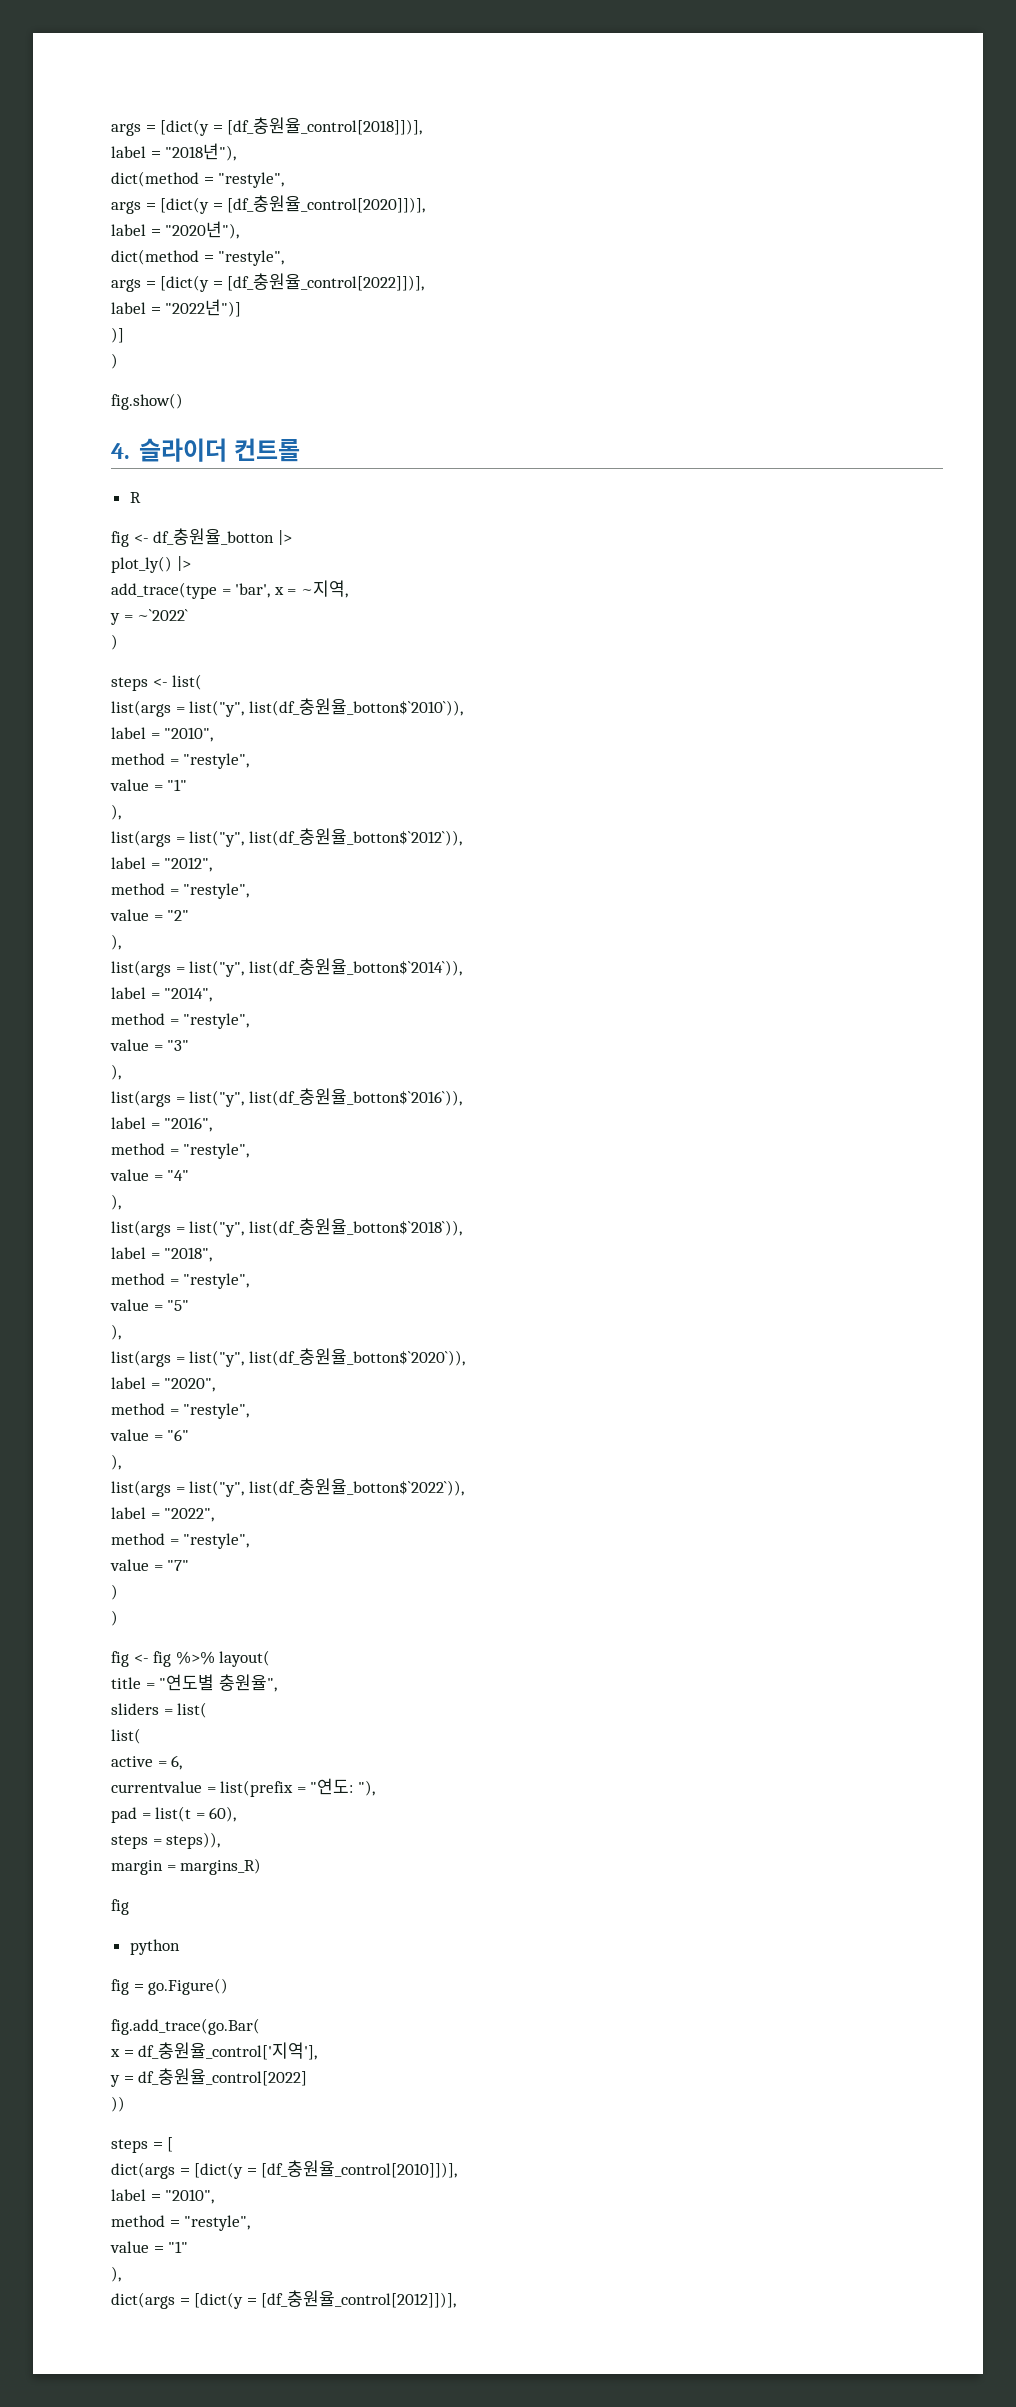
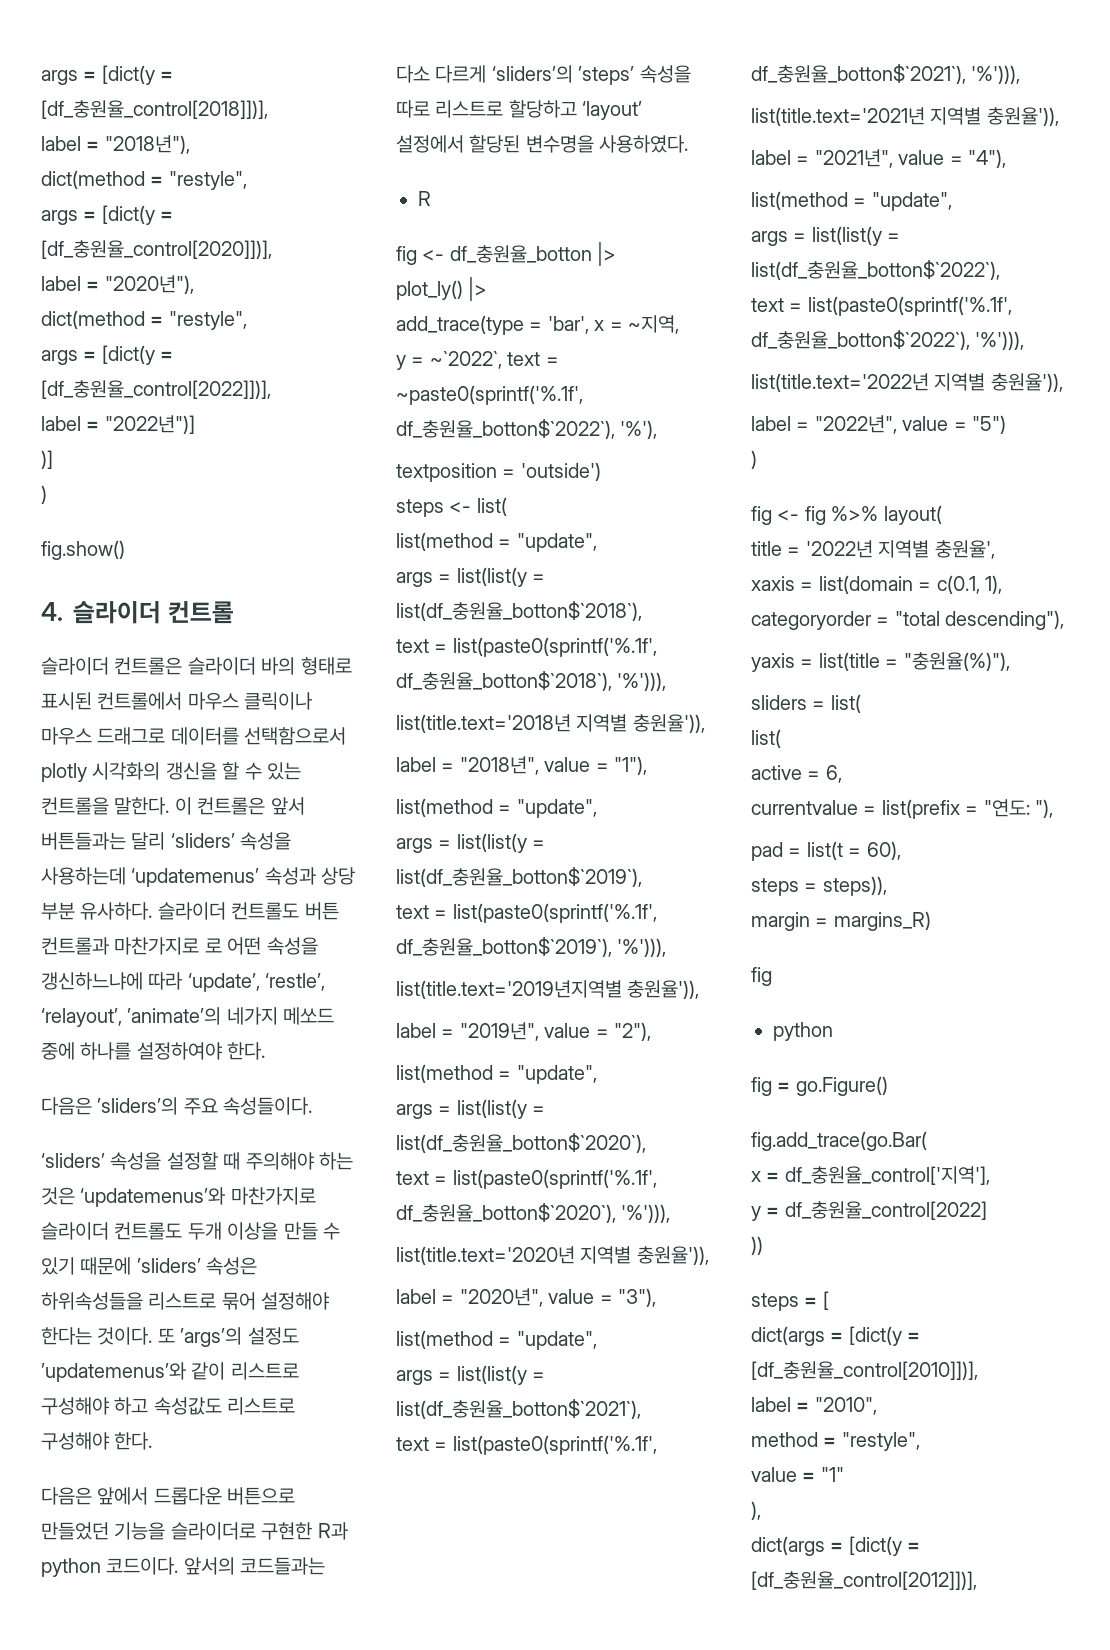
+ 슬라이더 컨트롤은 슬라이더 바의 형태로 표시된 컨트롤에서 마우스 클릭이나 마우스 드래그로 데이터를 선택함으로서 plotly 시각화의 갱신을 할 수 있는 컨트롤을 말한다. 이 컨트롤은 앞서 버튼들과는 달리 ‘sliders’ 속성을 사용하는데 ‘updatemenus’ 속성과 상당 부분 유사하다. 슬라이더 컨트롤도 버튼 컨트롤과 마찬가지로 로 어떤 속성을 갱신하느냐에 따라 ‘update’, ‘restle’, ‘relayout’, ’animate’의 네가지 메쏘드 중에 하나를 설정하여야 한다.
+ 다음은 ’sliders’의 주요 속성들이다.
+ ‘sliders’ 속성을 설정할 때 주의해야 하는 것은 ‘updatemenus’와 마찬가지로 슬라이더 컨트롤도 두개 이상을 만들 수 있기 때문에 ’sliders’ 속성은 하위속성들을 리스트로 묶어 설정해야 한다는 것이다. 또 ’args’의 설정도 ’updatemenus’와 같이 리스트로 구성해야 하고 속성값도 리스트로 구성해야 한다.
+ 다음은 앞에서 드롭다운 버튼으로 만들었던 기능을 슬라이더로 구현한 R과 python 코드이다. 앞서의 코드들과는 다소 다르게 ‘sliders’의 ’steps’ 속성을 따로 리스트로 할당하고 ‘layout’ 설정에서 할당된 변수명을 사용하였다.
- y = ~`2022`
- )
+ y = ~`2022`, text = ~paste0(sprintf('%.1f', df_충원율_botton$`2022`), '%'),
+ textposition = 'outside')
  steps <- list(
- list(args = list("y", list(df_충원율_botton$`2010`)),
- label = "2010",
- method = "restyle",
- value = "1"
- ),
- list(args = list("y", list(df_충원율_botton$`2012`)),
- label = "2012",
- method = "restyle",
- value = "2"
- ),
- list(args = list("y", list(df_충원율_botton$`2014`)),
- label = "2014",
- method = "restyle",
- value = "3"
- ),
- list(args = list("y", list(df_충원율_botton$`2016`)),
- label = "2016",
- method = "restyle",
- value = "4"
- ),
- list(args = list("y", list(df_충원율_botton$`2018`)),
- label = "2018",
- method = "restyle",
- value = "5"
- ),
- list(args = list("y", list(df_충원율_botton$`2020`)),
- label = "2020",
- method = "restyle",
- value = "6"
- ),
- list(args = list("y", list(df_충원율_botton$`2022`)),
- label = "2022",
- method = "restyle",
- value = "7"
- )
+ list(method = "update",
+ args = list(list(y = list(df_충원율_botton$`2018`),
+ text = list(paste0(sprintf('%.1f', df_충원율_botton$`2018`), '%'))),
+ list(title.text='2018년 지역별 충원율')),
+ label = "2018년", value = "1"),
+ list(method = "update",
+ args = list(list(y = list(df_충원율_botton$`2019`),
+ text = list(paste0(sprintf('%.1f', df_충원율_botton$`2019`), '%'))),
+ list(title.text='2019년지역별 충원율')),
+ label = "2019년", value = "2"),
+ list(method = "update",
+ args = list(list(y = list(df_충원율_botton$`2020`),
+ text = list(paste0(sprintf('%.1f', df_충원율_botton$`2020`), '%'))),
+ list(title.text='2020년 지역별 충원율')),
+ label = "2020년", value = "3"),
+ list(method = "update",
+ args = list(list(y = list(df_충원율_botton$`2021`),
+ text = list(paste0(sprintf('%.1f', df_충원율_botton$`2021`), '%'))),
+ list(title.text='2021년 지역별 충원율')),
+ label = "2021년", value = "4"),
+ list(method = "update",
+ args = list(list(y = list(df_충원율_botton$`2022`),
+ text = list(paste0(sprintf('%.1f', df_충원율_botton$`2022`), '%'))),
+ list(title.text='2022년 지역별 충원율')),
+ label = "2022년", value = "5")
- title = "연도별 충원율",
+ title = '2022년 지역별 충원율',
+ xaxis = list(domain = c(0.1, 1), categoryorder = "total descending"),
+ yaxis = list(title = "충원율(%)"),

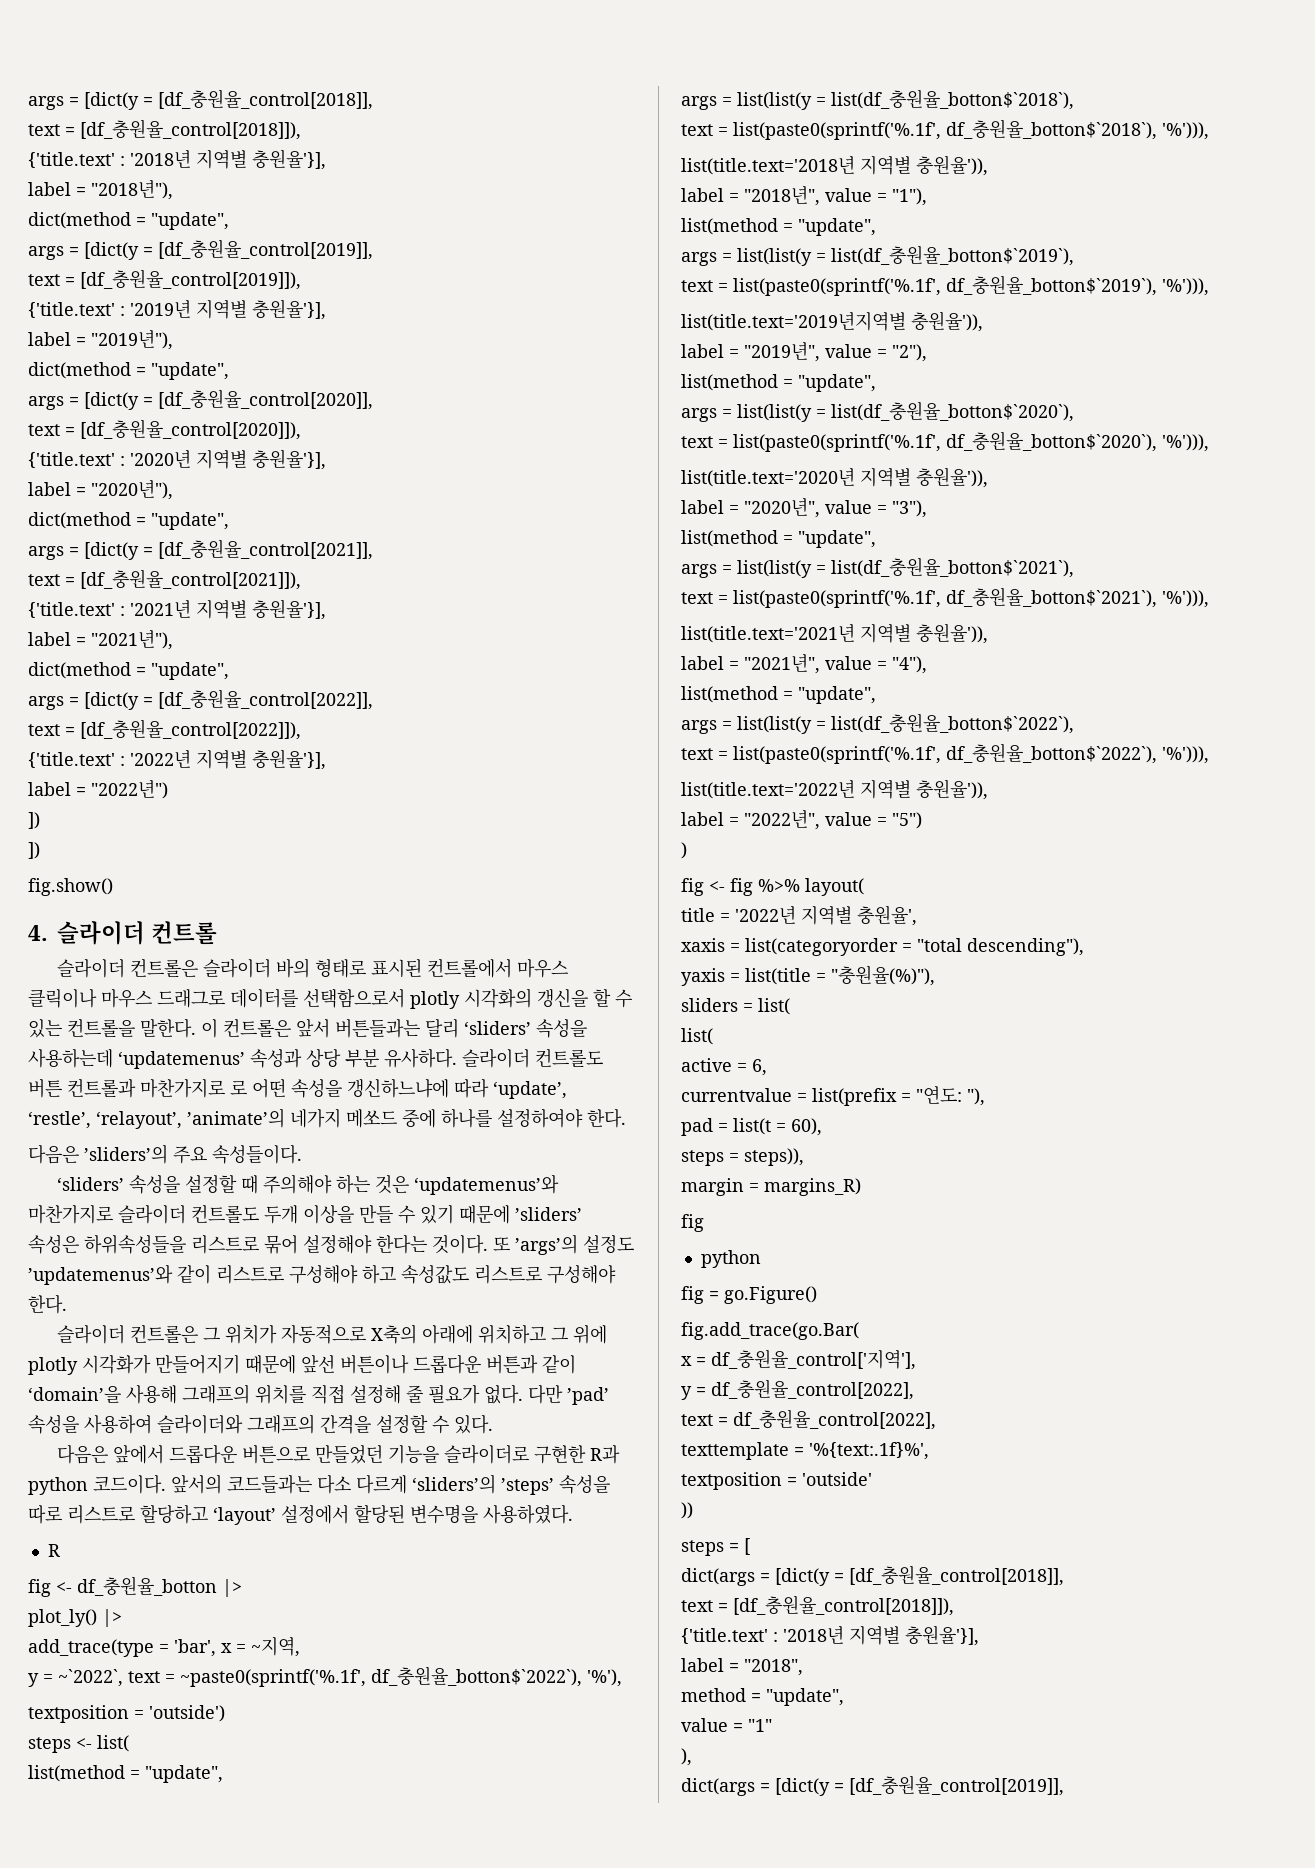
- args = [dict(y = [df_충원율_control[2018]])],
+ args = [dict(y = [df_충원율_control[2018]],
+ text = [df_충원율_control[2018]]),
+ {'title.text' : '2018년 지역별 충원율'}],
  label = "2018년"),
- dict(method = "restyle",
- args = [dict(y = [df_충원율_control[2020]])],
+ dict(method = "update",
+ args = [dict(y = [df_충원율_control[2019]],
+ text = [df_충원율_control[2019]]),
+ {'title.text' : '2019년 지역별 충원율'}],
+ label = "2019년"),
+ dict(method = "update",
+ args = [dict(y = [df_충원율_control[2020]],
+ text = [df_충원율_control[2020]]),
+ {'title.text' : '2020년 지역별 충원율'}],
  label = "2020년"),
- dict(method = "restyle",
- args = [dict(y = [df_충원율_control[2022]])],
- label = "2022년")]
- )]
- )
+ dict(method = "update",
+ args = [dict(y = [df_충원율_control[2021]],
+ text = [df_충원율_control[2021]]),
+ {'title.text' : '2021년 지역별 충원율'}],
+ label = "2021년"),
+ dict(method = "update",
+ args = [dict(y = [df_충원율_control[2022]],
+ text = [df_충원율_control[2022]]),
+ {'title.text' : '2022년 지역별 충원율'}],
+ label = "2022년")
+ ])
+ ])
+ 슬라이더 컨트롤은 그 위치가 자동적으로 X축의 아래에 위치하고 그 위에 plotly 시각화가 만들어지기 때문에 앞선 버튼이나 드롭다운 버튼과 같이 ‘domain’을 사용해 그래프의 위치를 직접 설정해 줄 필요가 없다. 다만 ’pad’ 속성을 사용하여 슬라이더와 그래프의 간격을 설정할 수 있다.
- xaxis = list(domain = c(0.1, 1), categoryorder = "total descending"),
+ xaxis = list(categoryorder = "total descending"),
- y = df_충원율_control[2022]
+ y = df_충원율_control[2022],
+ text = df_충원율_control[2022],
+ texttemplate = '%{text:.1f}%',
+ textposition = 'outside'
- dict(args = [dict(y = [df_충원율_control[2010]])],
- label = "2010",
+ dict(args = [dict(y = [df_충원율_control[2018]],
+ text = [df_충원율_control[2018]]),
+ {'title.text' : '2018년 지역별 충원율'}],
+ label = "2018",
- method = "restyle",
+ method = "update",
- dict(args = [dict(y = [df_충원율_control[2012]])],
+ dict(args = [dict(y = [df_충원율_control[2019]],

